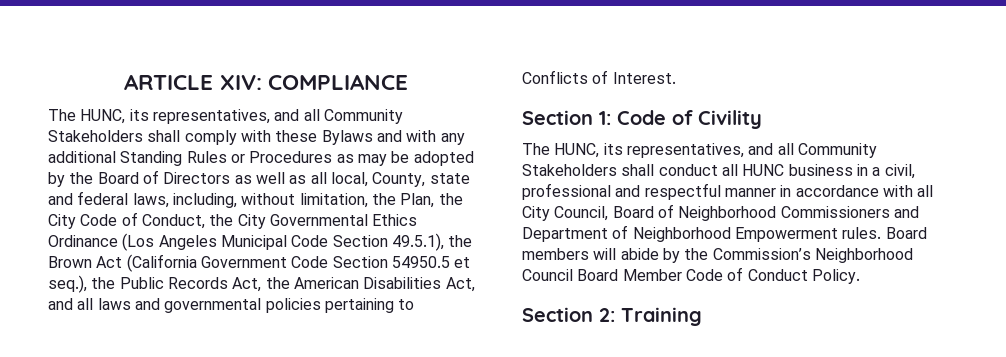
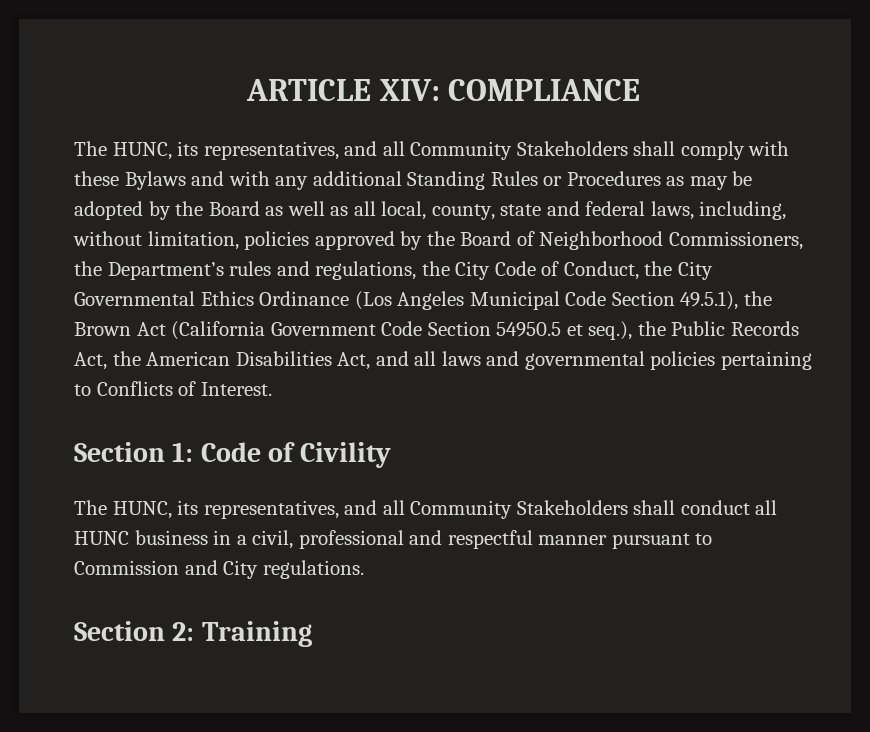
- The HUNC, its representatives, and all Community Stakeholders shall comply with these Bylaws and with any additional Standing Rules or Procedures as may be adopted by the Board of Directors as well as all local, County, state and federal laws, including, without limitation, the Plan, the City Code of Conduct, the City Governmental Ethics Ordinance (Los Angeles Municipal Code Section 49.5.1), the Brown Act (California Government Code Section 54950.5 et seq.), the Public Records Act, the American Disabilities Act, and all laws and governmental policies pertaining to Conflicts of Interest.
+ The HUNC, its representatives, and all Community Stakeholders shall comply with these Bylaws and with any additional Standing Rules or Procedures as may be adopted by the Board as well as all local, county, state and federal laws, including, without limitation, policies approved by the Board of Neighborhood Commissioners, the Department’s rules and regulations, the City Code of Conduct, the City Governmental Ethics Ordinance (Los Angeles Municipal Code Section 49.5.1), the Brown Act (California Government Code Section 54950.5 et seq.), the Public Records Act, the American Disabilities Act, and all laws and governmental policies pertaining to Conflicts of Interest.
- The HUNC, its representatives, and all Community Stakeholders shall conduct all HUNC business in a civil, professional and respectful manner in accordance with all City Council, Board of Neighborhood Commissioners and Department of Neighborhood Empowerment rules. Board members will abide by the Commission’s Neighborhood Council Board Member Code of Conduct Policy.
+ The HUNC, its representatives, and all Community Stakeholders shall conduct all HUNC business in a civil, professional and respectful manner pursuant to Commission and City regulations.

